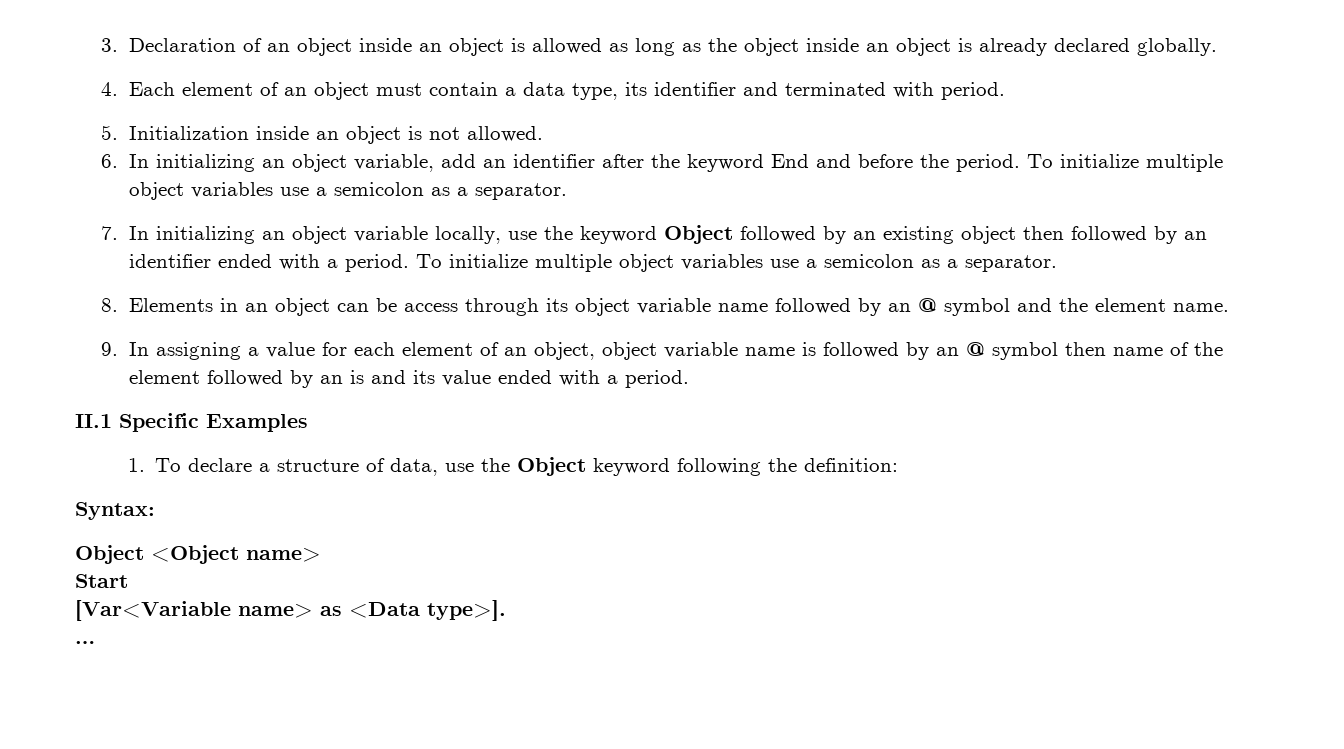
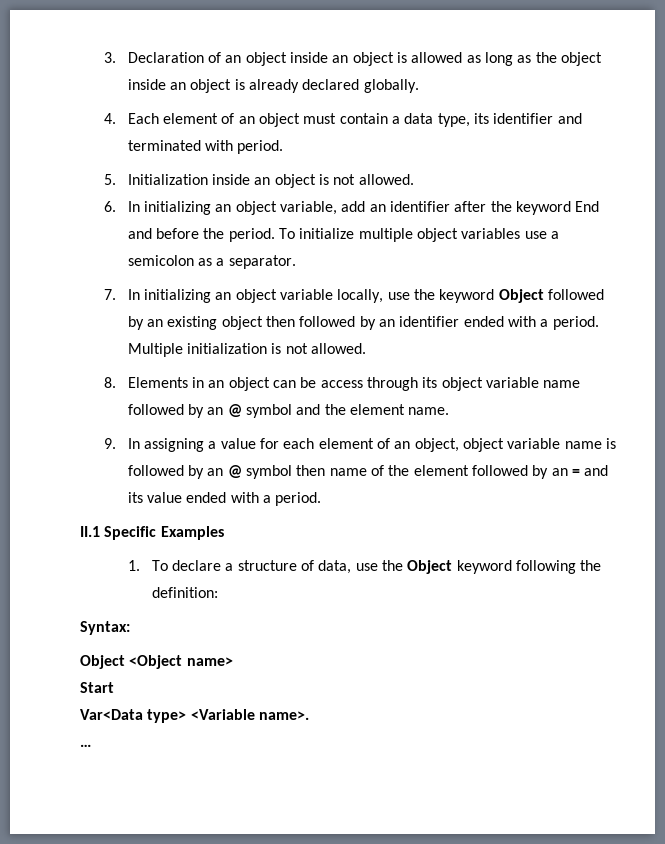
- 7. In initializing an object variable locally, use the keyword Object followed by an existing object then followed by an identifier ended with a period. To initialize multiple object variables use a semicolon as a separator.
+ 7. In initializing an object variable locally, use the keyword Object followed by an existing object then followed by an identifier ended with a period. Multiple initialization is not allowed.
- 9. In assigning a value for each element of an object, object variable name is followed by an @ symbol then name of the element followed by an is and its value ended with a period.
+ 9. In assigning a value for each element of an object, object variable name is followed by an @ symbol then name of the element followed by an = and its value ended with a period.
- [Var<Variable name> as <Data type>].
+ Var<Data type> <Variable name>.

